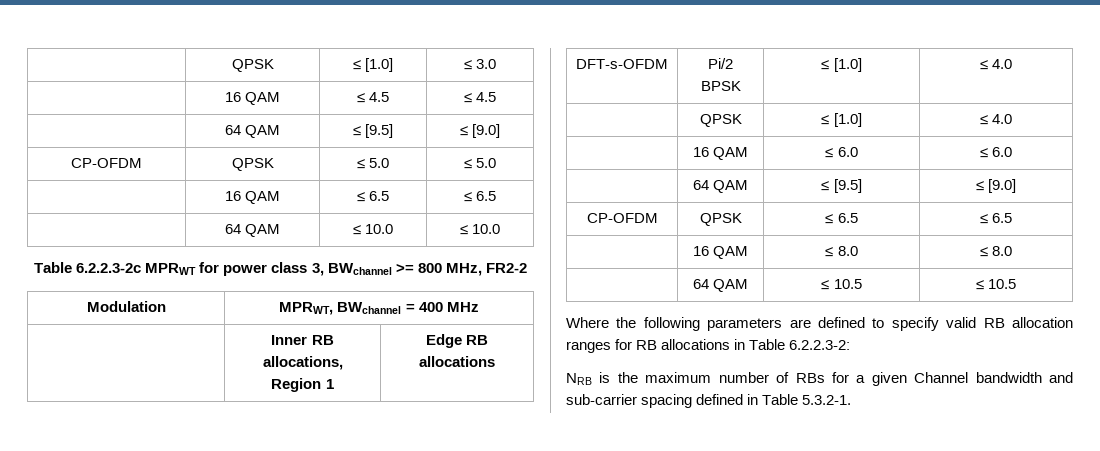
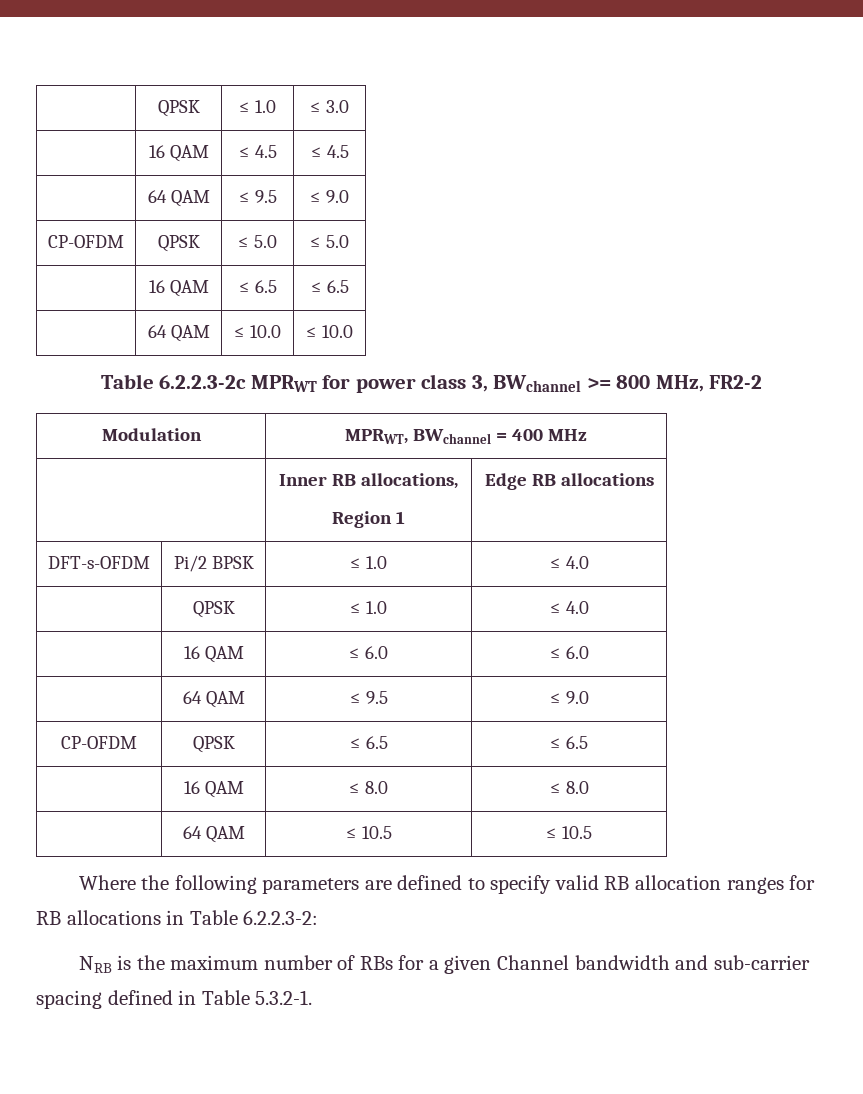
- | QPSK | ≤ [1.0] | ≤ 3.0
+ | QPSK | ≤ 1.0 | ≤ 3.0
  | 16 QAM | ≤ 4.5 | ≤ 4.5
- | 64 QAM | ≤ [9.5] | ≤ [9.0]
+ | 64 QAM | ≤ 9.5 | ≤ 9.0
- DFT-s-OFDM | Pi/2 BPSK | ≤ [1.0] | ≤ 4.0
+ DFT-s-OFDM | Pi/2 BPSK | ≤ 1.0 | ≤ 4.0
- | QPSK | ≤ [1.0] | ≤ 4.0
+ | QPSK | ≤ 1.0 | ≤ 4.0
  | 16 QAM | ≤ 6.0 | ≤ 6.0
- | 64 QAM | ≤ [9.5] | ≤ [9.0]
+ | 64 QAM | ≤ 9.5 | ≤ 9.0

